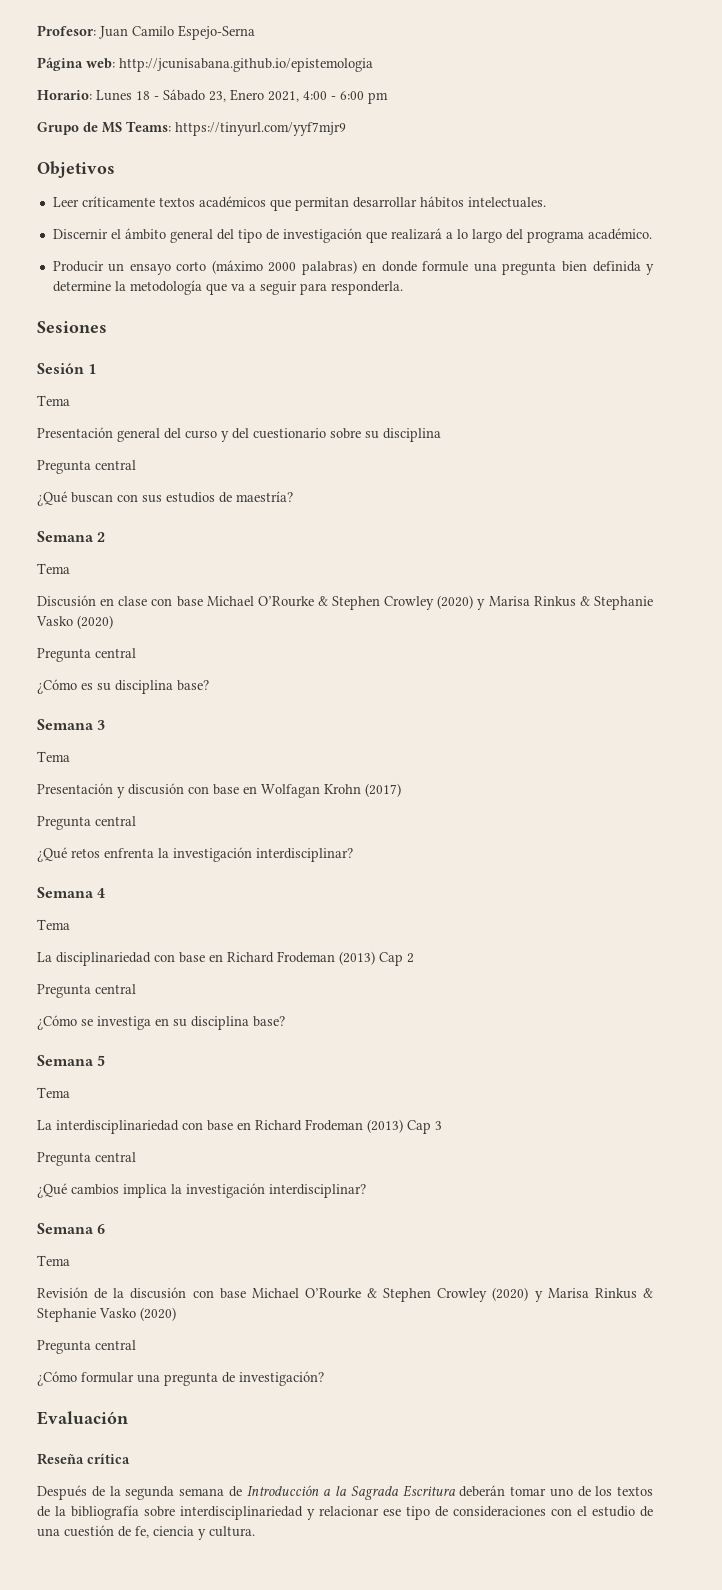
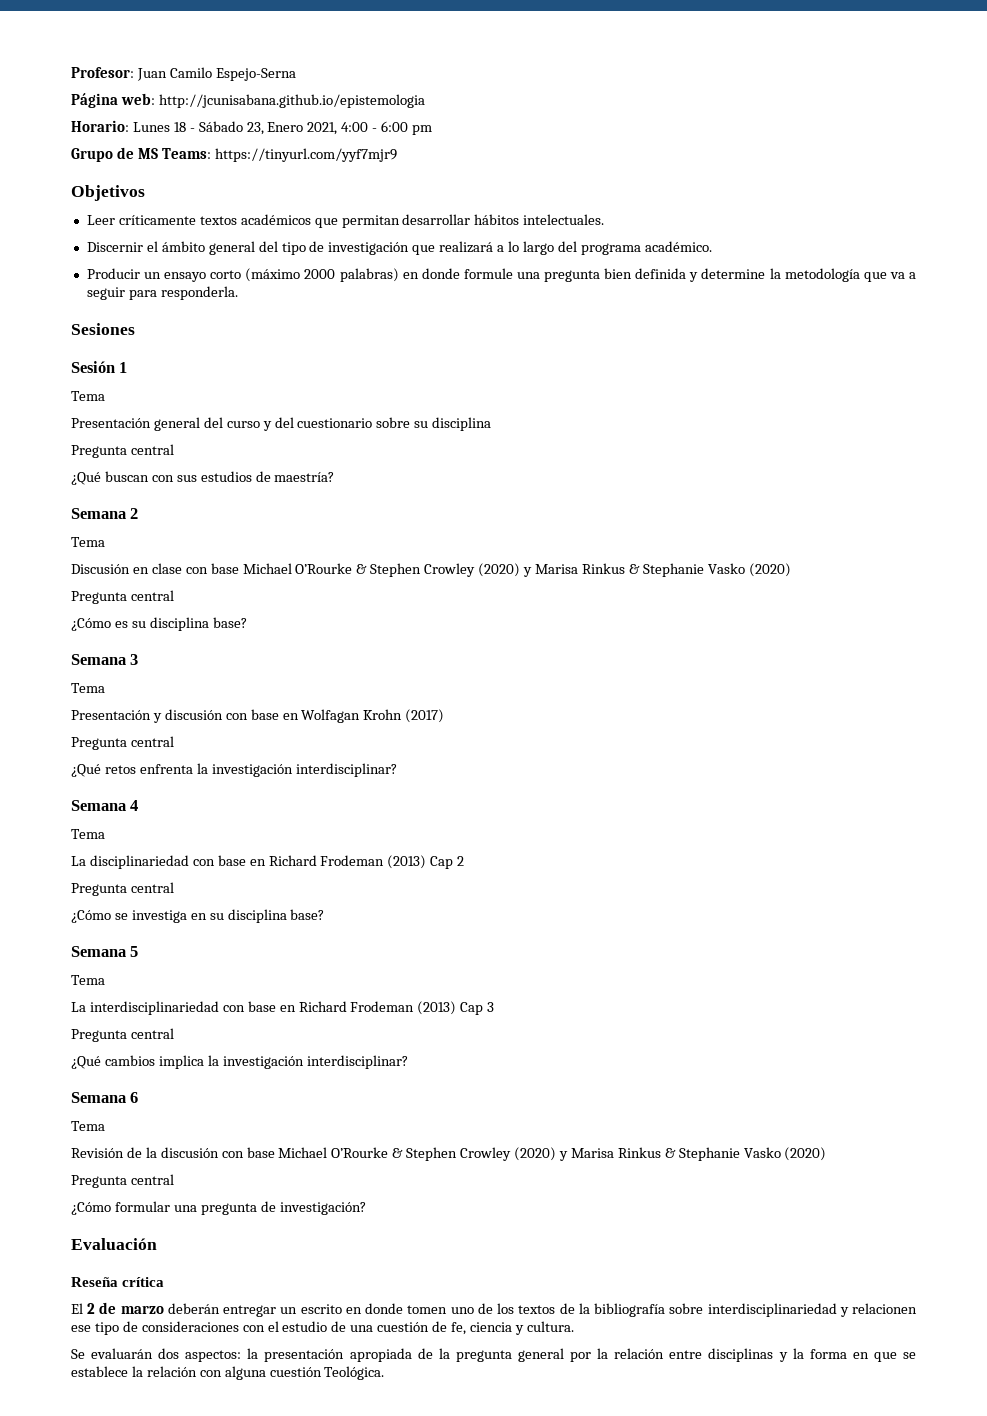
- Después de la segunda semana de Introducción a la Sagrada Escritura deberán tomar uno de los textos de la bibliografía sobre interdisciplinariedad y relacionar ese tipo de consideraciones con el estudio de una cuestión de fe, ciencia y cultura.
+ El 2 de marzo deberán entregar un escrito en donde tomen uno de los textos de la bibliografía sobre interdisciplinariedad y relacionen ese tipo de consideraciones con el estudio de una cuestión de fe, ciencia y cultura.
+ Se evaluarán dos aspectos: la presentación apropiada de la pregunta general por la relación entre disciplinas y la forma en que se establece la relación con alguna cuestión Teológica.

